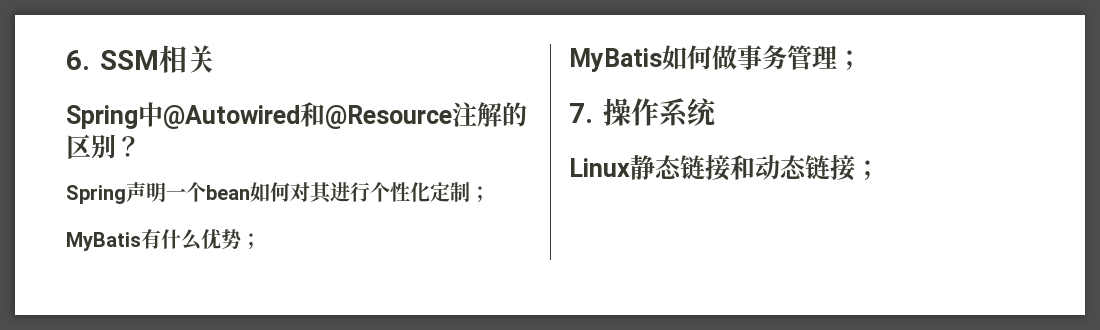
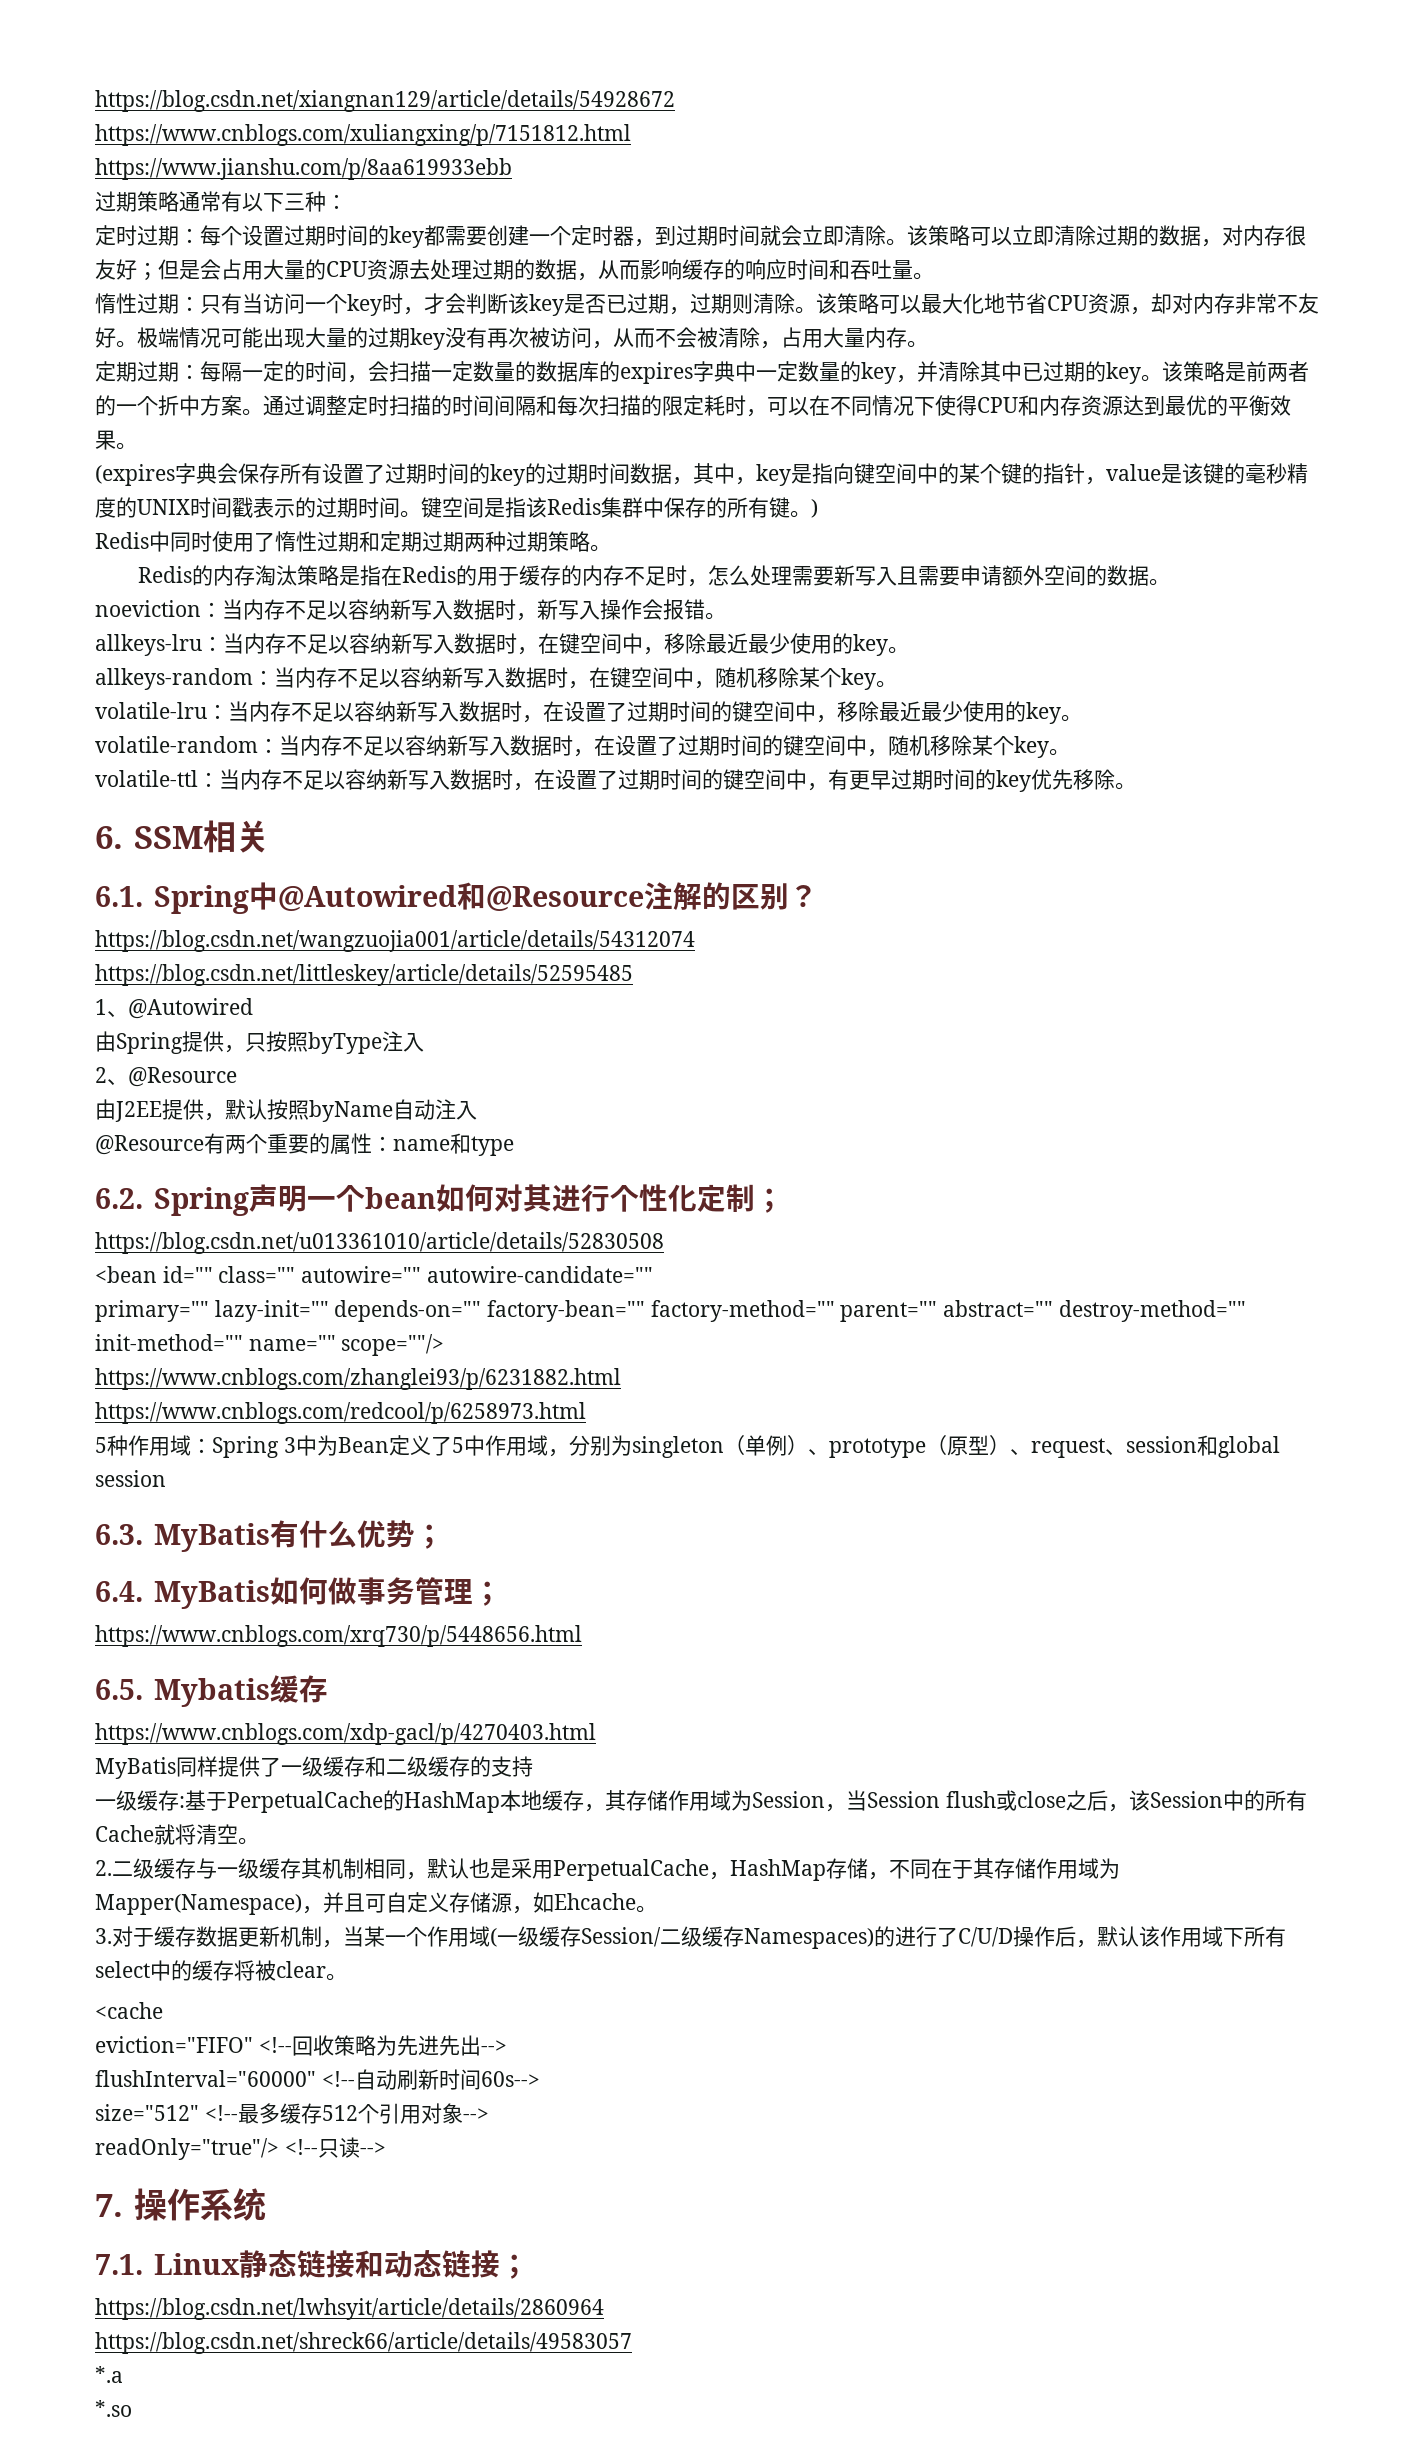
+ https://blog.csdn.net/xiangnan129/article/details/54928672
+ https://www.cnblogs.com/xuliangxing/p/7151812.html
+ https://www.jianshu.com/p/8aa619933ebb
+ 过期策略通常有以下三种：
+ 定时过期：每个设置过期时间的key都需要创建一个定时器，到过期时间就会立即清除。该策略可以立即清除过期的数据，对内存很友好；但是会占用大量的CPU资源去处理过期的数据，从而影响缓存的响应时间和吞吐量。
+ 惰性过期：只有当访问一个key时，才会判断该key是否已过期，过期则清除。该策略可以最大化地节省CPU资源，却对内存非常不友好。极端情况可能出现大量的过期key没有再次被访问，从而不会被清除，占用大量内存。
+ 定期过期：每隔一定的时间，会扫描一定数量的数据库的expires字典中一定数量的key，并清除其中已过期的key。该策略是前两者的一个折中方案。通过调整定时扫描的时间间隔和每次扫描的限定耗时，可以在不同情况下使得CPU和内存资源达到最优的平衡效果。
+ (expires字典会保存所有设置了过期时间的key的过期时间数据，其中，key是指向键空间中的某个键的指针，value是该键的毫秒精度的UNIX时间戳表示的过期时间。键空间是指该Redis集群中保存的所有键。)
+ Redis中同时使用了惰性过期和定期过期两种过期策略。
+ Redis的内存淘汰策略是指在Redis的用于缓存的内存不足时，怎么处理需要新写入且需要申请额外空间的数据。
+ noeviction：当内存不足以容纳新写入数据时，新写入操作会报错。
+ allkeys-lru：当内存不足以容纳新写入数据时，在键空间中，移除最近最少使用的key。
+ allkeys-random：当内存不足以容纳新写入数据时，在键空间中，随机移除某个key。
+ volatile-lru：当内存不足以容纳新写入数据时，在设置了过期时间的键空间中，移除最近最少使用的key。
+ volatile-random：当内存不足以容纳新写入数据时，在设置了过期时间的键空间中，随机移除某个key。
+ volatile-ttl：当内存不足以容纳新写入数据时，在设置了过期时间的键空间中，有更早过期时间的key优先移除。
- Spring中@Autowired和@Resource注解的区别？
+ 6.1. Spring中@Autowired和@Resource注解的区别？
- Spring声明一个bean如何对其进行个性化定制；
+ https://blog.csdn.net/wangzuojia001/article/details/54312074
+ https://blog.csdn.net/littleskey/article/details/52595485
+ 1、@Autowired
+ 由Spring提供，只按照byType注入
+ 2、@Resource
+ 由J2EE提供，默认按照byName自动注入
+ @Resource有两个重要的属性：name和type
+ 6.2. Spring声明一个bean如何对其进行个性化定制；
- MyBatis有什么优势；
+ https://blog.csdn.net/u013361010/article/details/52830508
+ <bean id="" class="" autowire="" autowire-candidate=""
+ primary="" lazy-init="" depends-on="" factory-bean="" factory-method="" parent="" abstract="" destroy-method="" init-method="" name="" scope=""/>
+ https://www.cnblogs.com/zhanglei93/p/6231882.html
+ https://www.cnblogs.com/redcool/p/6258973.html
+ 5种作用域：Spring 3中为Bean定义了5中作用域，分别为singleton（单例）、prototype（原型）、request、session和global session
+ 6.3. MyBatis有什么优势；
- MyBatis如何做事务管理；
+ 6.4. MyBatis如何做事务管理；
+ https://www.cnblogs.com/xrq730/p/5448656.html
+ 6.5. Mybatis缓存
+ https://www.cnblogs.com/xdp-gacl/p/4270403.html
+ MyBatis同样提供了一级缓存和二级缓存的支持
+ 一级缓存:基于PerpetualCache的HashMap本地缓存，其存储作用域为Session，当Session flush或close之后，该Session中的所有Cache就将清空。
+ 2.二级缓存与一级缓存其机制相同，默认也是采用PerpetualCache，HashMap存储，不同在于其存储作用域为Mapper(Namespace)，并且可自定义存储源，如Ehcache。
+ 3.对于缓存数据更新机制，当某一个作用域(一级缓存Session/二级缓存Namespaces)的进行了C/U/D操作后，默认该作用域下所有select中的缓存将被clear。
+ <cache
+ eviction="FIFO" <!--回收策略为先进先出-->
+ flushInterval="60000" <!--自动刷新时间60s-->
+ size="512" <!--最多缓存512个引用对象-->
+ readOnly="true"/> <!--只读-->
- Linux静态链接和动态链接；
+ 7.1. Linux静态链接和动态链接；
+ https://blog.csdn.net/lwhsyit/article/details/2860964
+ https://blog.csdn.net/shreck66/article/details/49583057
+ *.a
+ *.so

